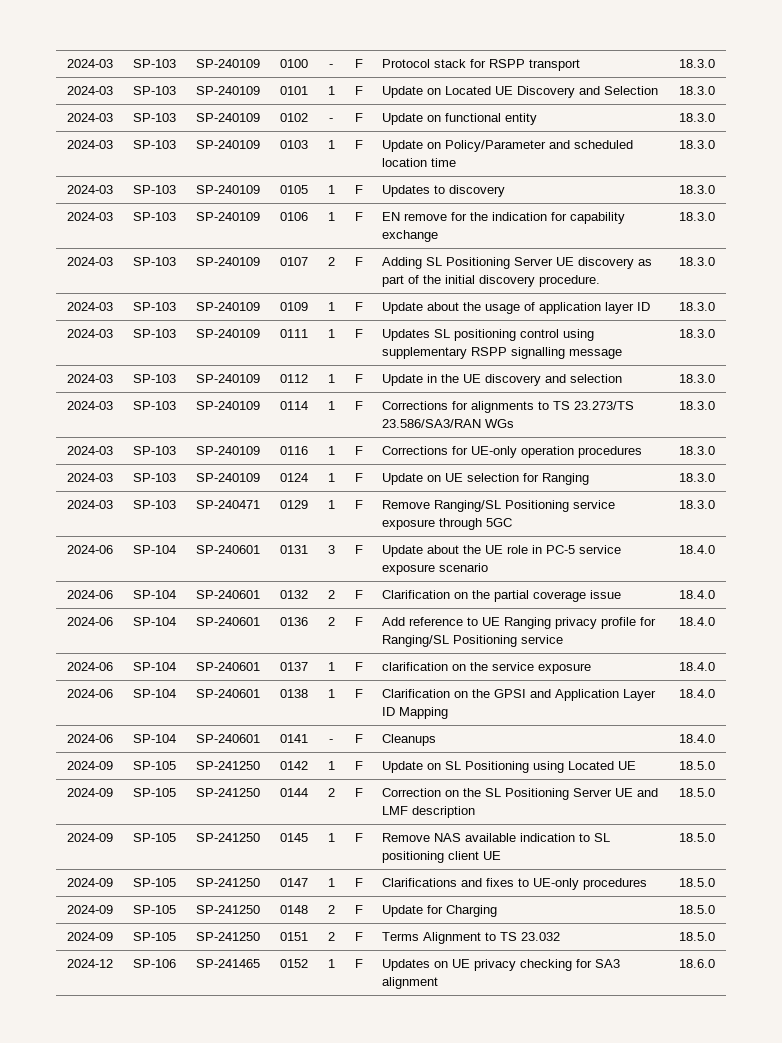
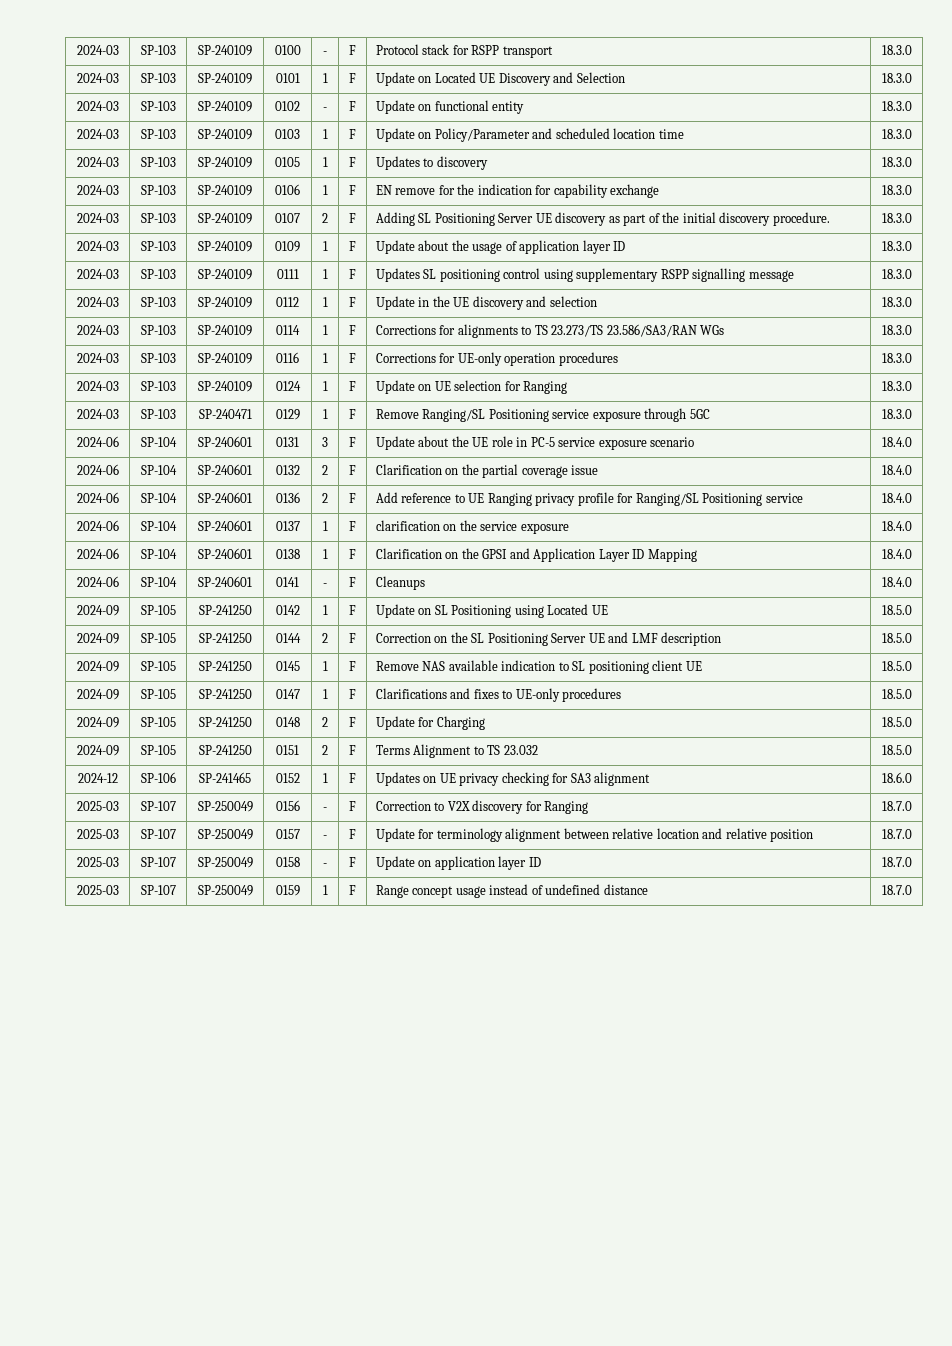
+ 2025-03 | SP-107 | SP-250049 | 0156 | - | F | Correction to V2X discovery for Ranging | 18.7.0
+ 2025-03 | SP-107 | SP-250049 | 0157 | - | F | Update for terminology alignment between relative location and relative position | 18.7.0
+ 2025-03 | SP-107 | SP-250049 | 0158 | - | F | Update on application layer ID | 18.7.0
+ 2025-03 | SP-107 | SP-250049 | 0159 | 1 | F | Range concept usage instead of undefined distance | 18.7.0

